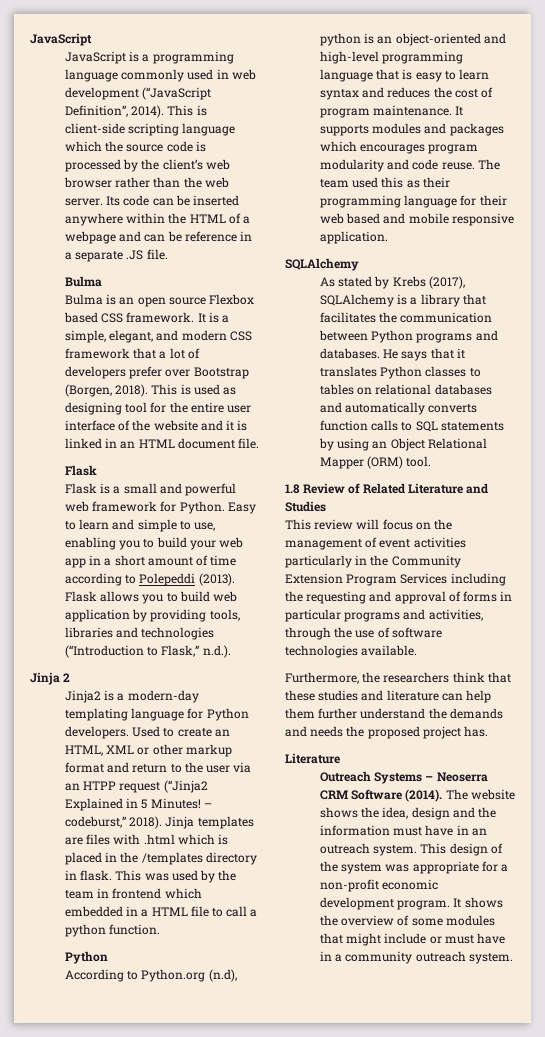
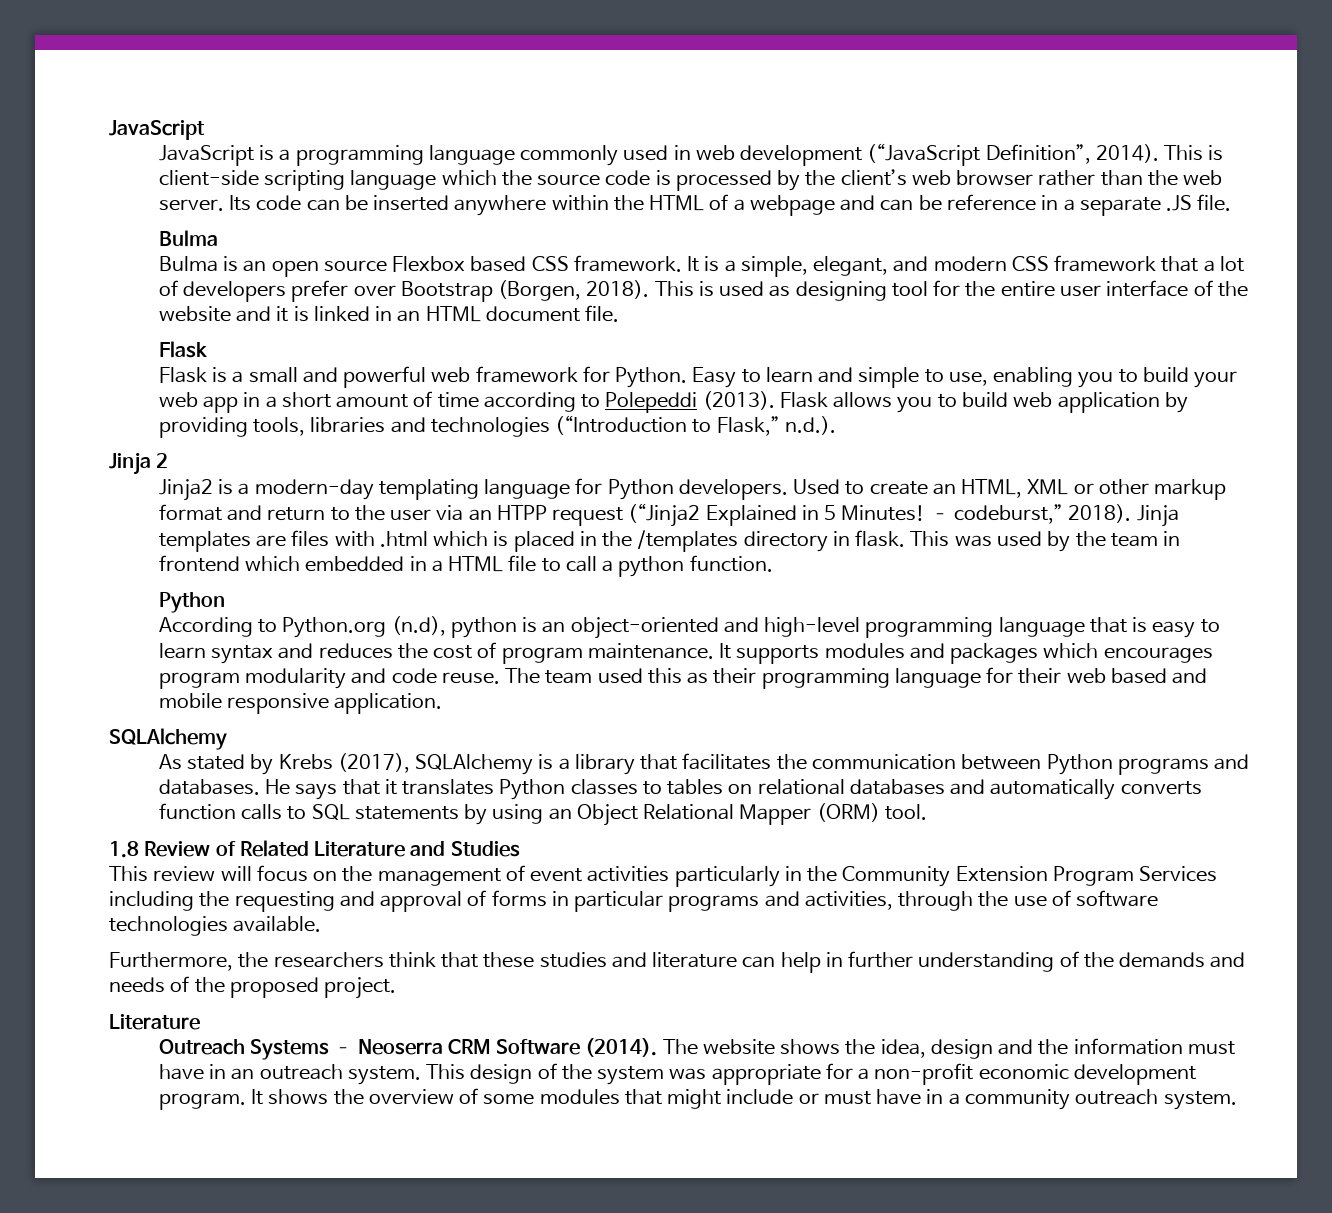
- Furthermore, the researchers think that these studies and literature can help them further understand the demands and needs the proposed project has.
+ Furthermore, the researchers think that these studies and literature can help in further understanding of the demands and needs of the proposed project.

